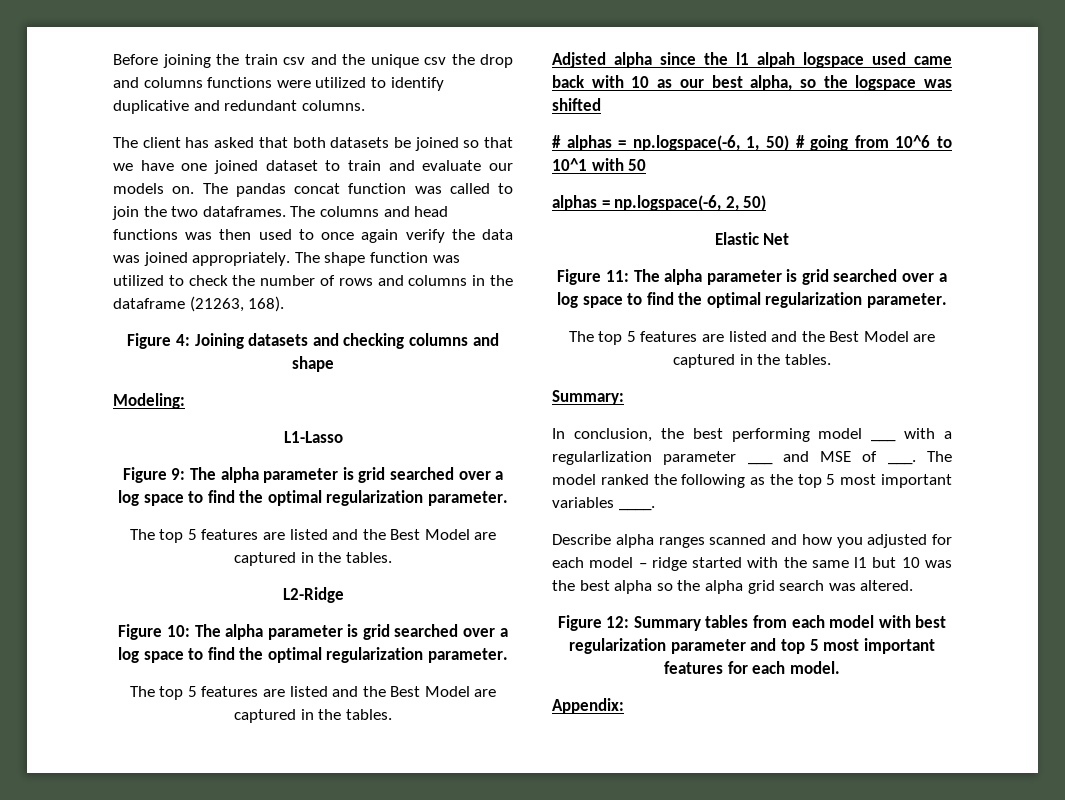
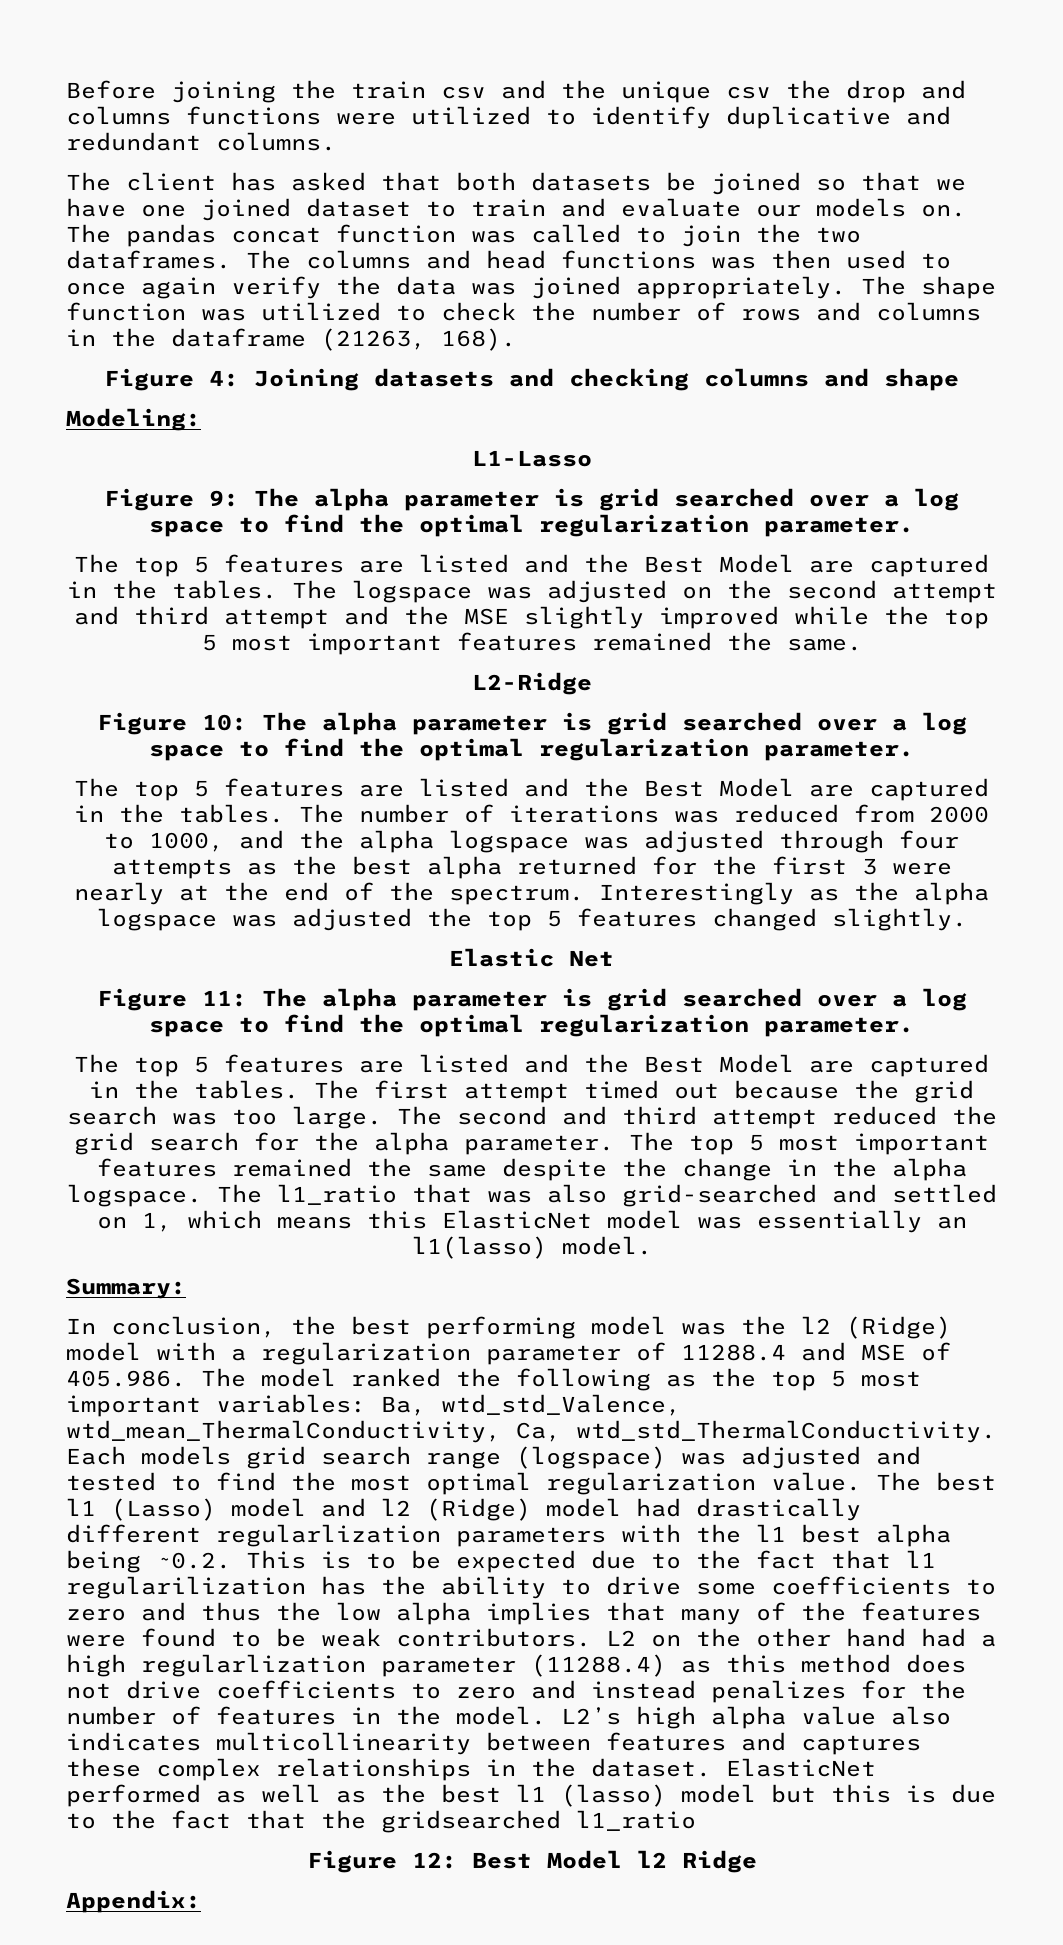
+ The logspace was adjusted on the second attempt and third attempt and the MSE slightly improved while the top 5 most important features remained the same.
  Figure 10: The alpha parameter is grid searched over a log space to find the optimal regularization parameter.
- The top 5 features are listed and the Best Model are captured in the tables.
- Adjsted alpha since the l1 alpah logspace used came back with 10 as our best alpha, so the logspace was shifted
- # alphas = np.logspace(-6, 1, 50) # going from 10^6 to 10^1 with 50
- alphas = np.logspace(-6, 2, 50)
+ The top 5 features are listed and the Best Model are captured in the tables. The number of iterations was reduced from 2000 to 1000, and the alpha logspace was adjusted through four attempts as the best alpha returned for the first 3 were nearly at the end of the spectrum. Interestingly as the alpha logspace was adjusted the top 5 features changed slightly.
+ The first attempt timed out because the grid search was too large. The second and third attempt reduced the grid search for the alpha parameter. The top 5 most important features remained the same despite the change in the alpha logspace. The l1_ratio that was also grid-searched and settled on 1, which means this ElasticNet model was essentially an l1(lasso) model.
- In conclusion, the best performing model ___ with a regularlization parameter ___ and MSE of ___. The model ranked the following as the top 5 most important variables ____.
- Describe alpha ranges scanned and how you adjusted for each model – ridge started with the same l1 but 10 was the best alpha so the alpha grid search was altered.
- Figure 12: Summary tables from each model with best regularization parameter and top 5 most important features for each model.
+ In conclusion, the best performing model was the l2 (Ridge) model with a regularization parameter of 11288.4 and MSE of 405.986. The model ranked the following as the top 5 most important variables: Ba, wtd_std_Valence, wtd_mean_ThermalConductivity, Ca, wtd_std_ThermalConductivity. Each models grid search range (logspace) was adjusted and tested to find the most optimal regularization value. The best l1 (Lasso) model and l2 (Ridge) model had drastically different regularlization parameters with the l1 best alpha being ~0.2. This is to be expected due to the fact that l1 regularilization has the ability to drive some coefficients to zero and thus the low alpha implies that many of the features were found to be weak contributors. L2 on the other hand had a high regularlization parameter (11288.4) as this method does not drive coefficients to zero and instead penalizes for the number of features in the model. L2’s high alpha value also indicates multicollinearity between features and captures these complex relationships in the dataset. ElasticNet performed as well as the best l1 (lasso) model but this is due to the fact that the gridsearched l1_ratio
+ Figure 12: Best Model l2 Ridge

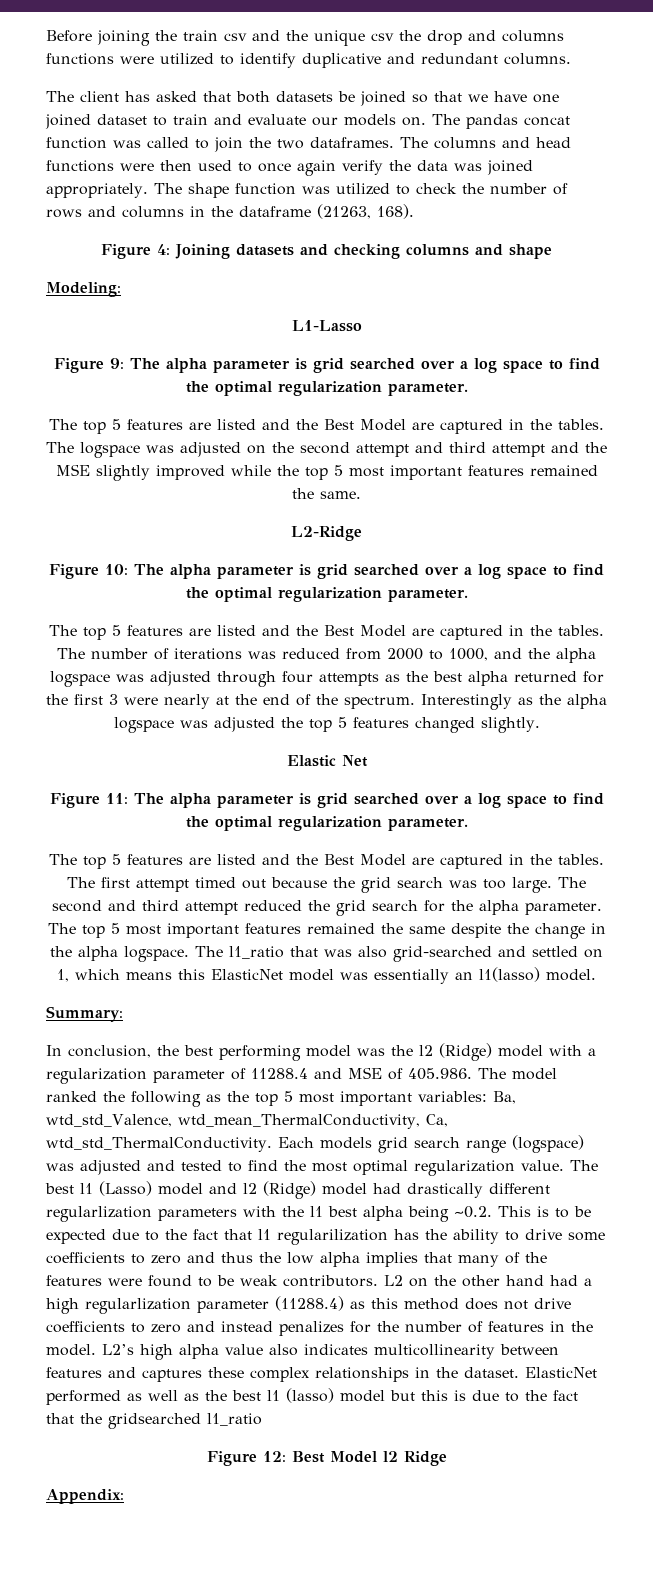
- The columns and head functions was then used to once again verify the data was joined appropriately.
+ The columns and head functions were then used to once again verify the data was joined appropriately.

